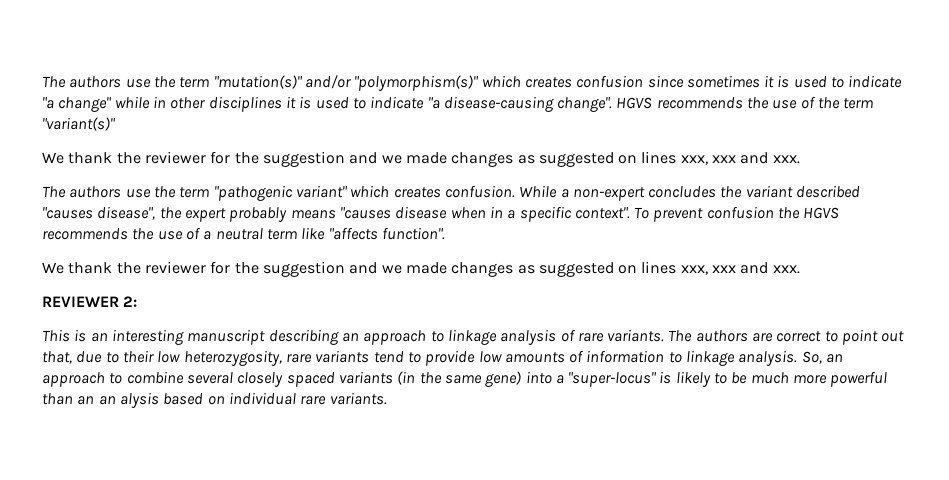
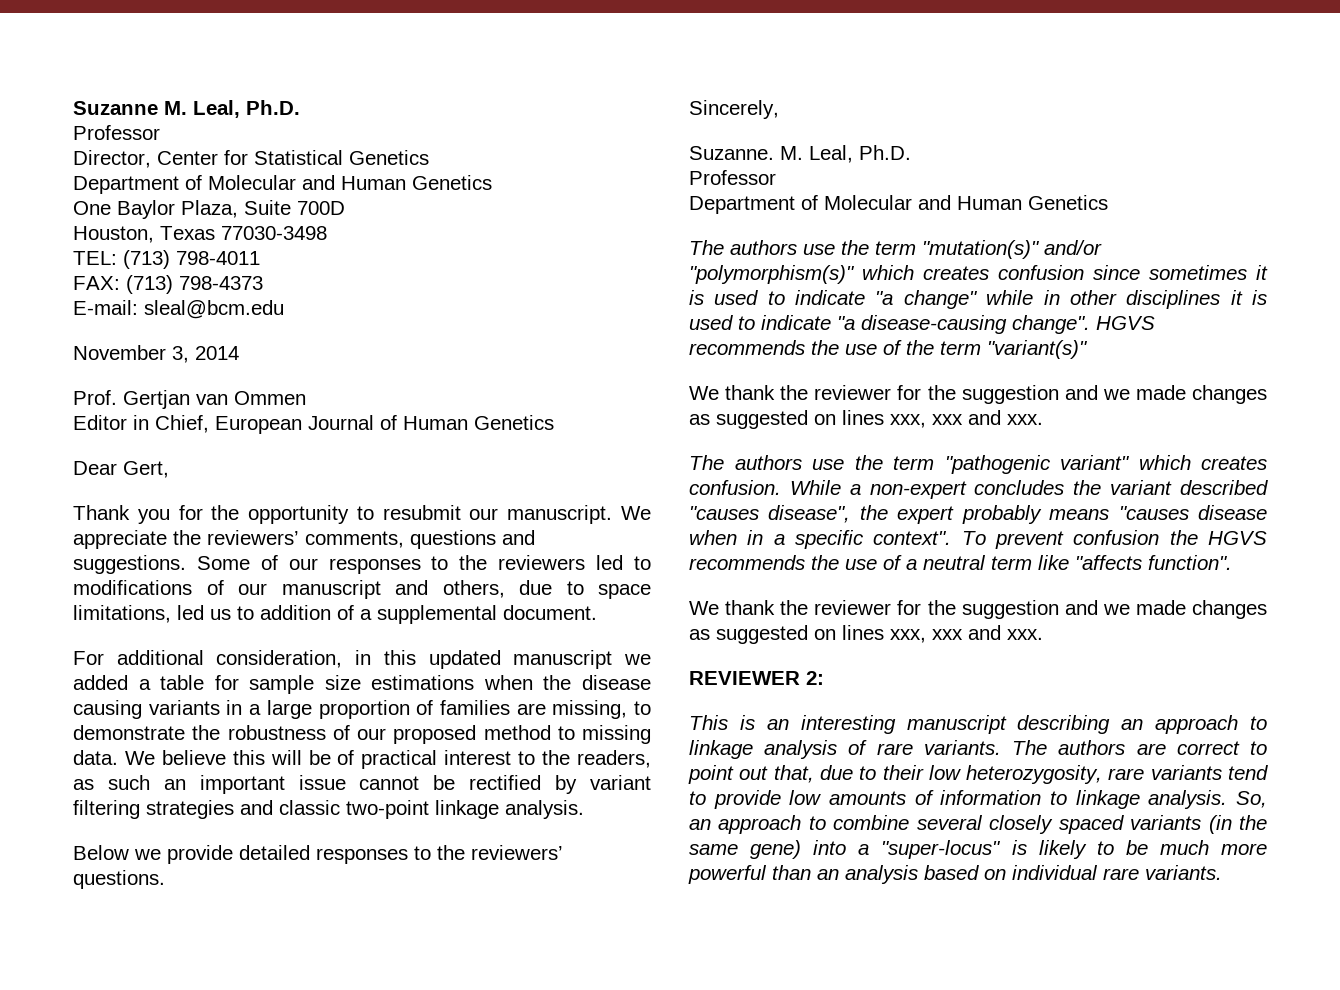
+ Suzanne M. Leal, Ph.D.
+ Professor
+ Director, Center for Statistical Genetics
+ Department of Molecular and Human Genetics
+ One Baylor Plaza, Suite 700D
+ Houston, Texas 77030-3498
+ TEL: (713) 798-4011
+ FAX: (713) 798-4373
+ E-mail: sleal@bcm.edu
+ November 3, 2014
+ Prof. Gertjan van Ommen
+ Editor in Chief, European Journal of Human Genetics
+ Dear Gert,
+ Thank you for the opportunity to resubmit our manuscript. We appreciate the reviewers’ comments, questions and suggestions. Some of our responses to the reviewers led to modifications of our manuscript and others, due to space limitations, led us to addition of a supplemental document.
+ For additional consideration, in this updated manuscript we added a table for sample size estimations when the disease causing variants in a large proportion of families are missing, to demonstrate the robustness of our proposed method to missing data. We believe this will be of practical interest to the readers, as such an important issue cannot be rectified by variant filtering strategies and classic two-point linkage analysis.
+ Below we provide detailed responses to the reviewers’ questions.
+ Sincerely,
+ Suzanne. M. Leal, Ph.D.
+ Professor
+ Department of Molecular and Human Genetics
- So, an approach to combine several closely spaced variants (in the same gene) into a "super-locus" is likely to be much more powerful than an an alysis based on individual rare variants.
+ So, an approach to combine several closely spaced variants (in the same gene) into a "super-locus" is likely to be much more powerful than an analysis based on individual rare variants.

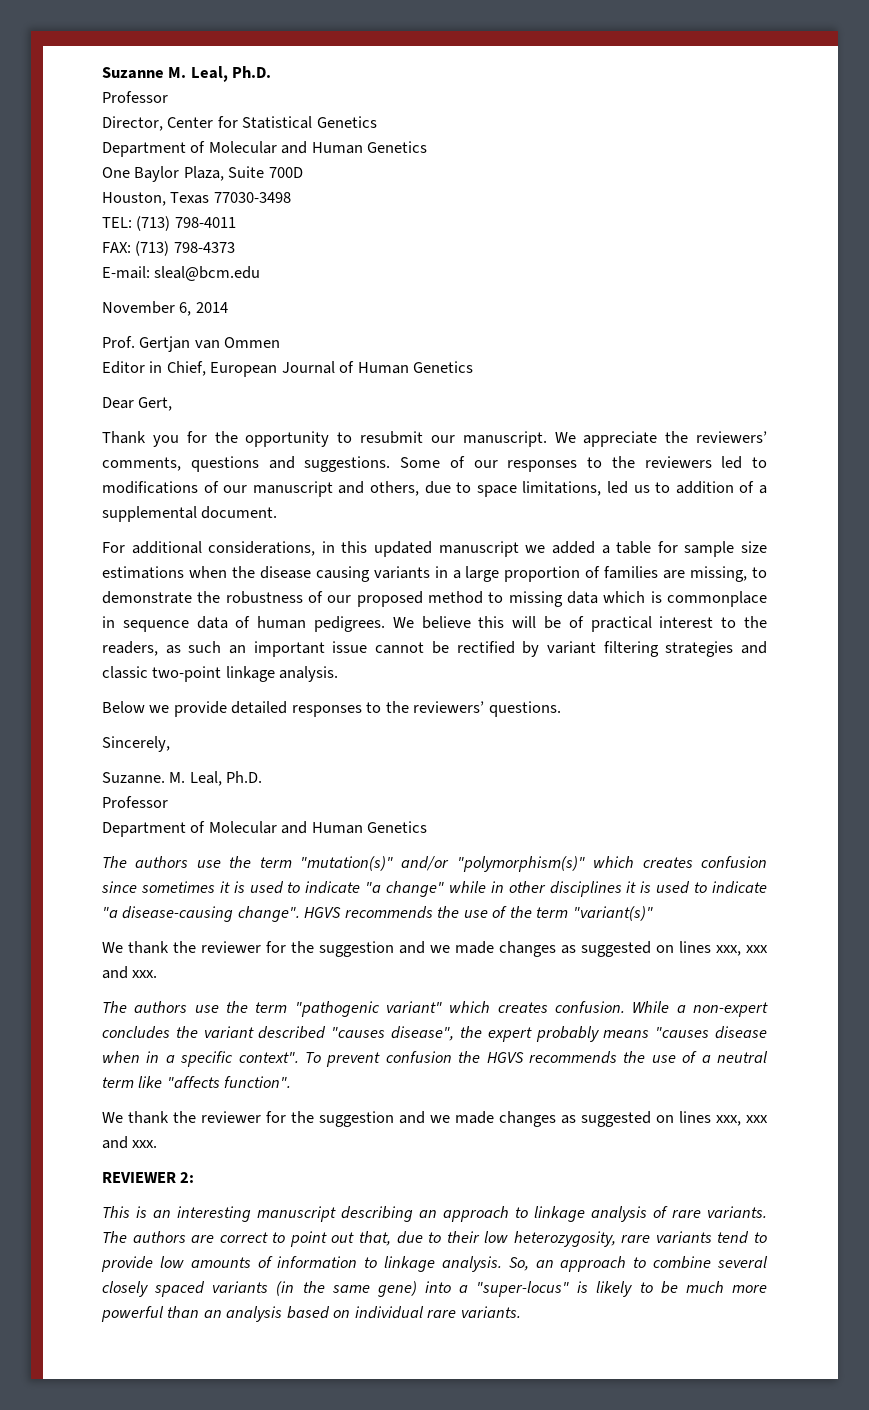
- November 3, 2014
+ November 6, 2014
- For additional consideration, in this updated manuscript we added a table for sample size estimations when the disease causing variants in a large proportion of families are missing, to demonstrate the robustness of our proposed method to missing data.
+ For additional considerations, in this updated manuscript we added a table for sample size estimations when the disease causing variants in a large proportion of families are missing, to demonstrate the robustness of our proposed method to missing data which is commonplace in sequence data of human pedigrees.

